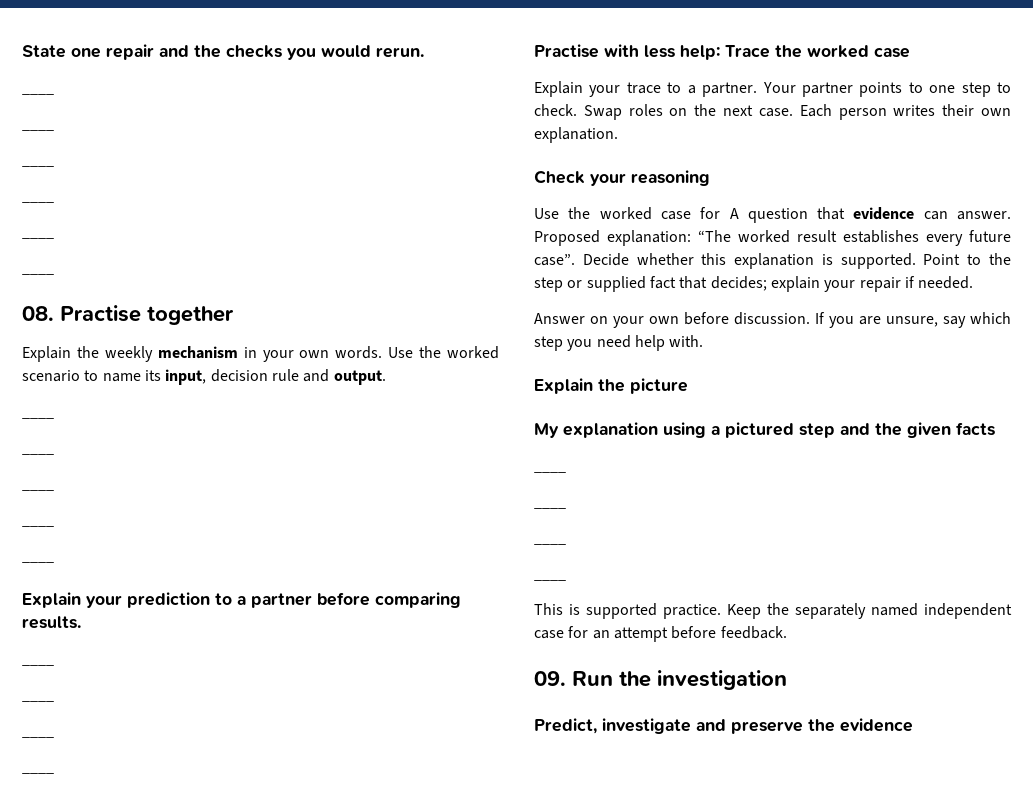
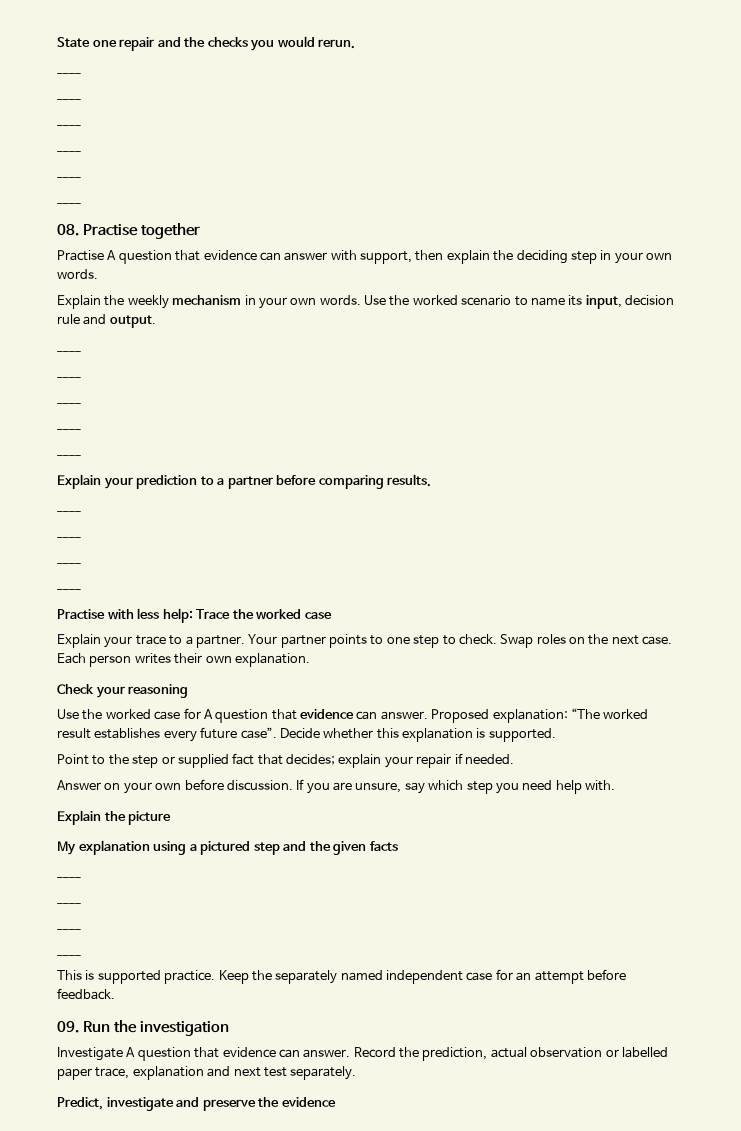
+ Practise A question that evidence can answer with support, then explain the deciding step in your own words.
- Decide whether this explanation is supported. Point to the step or supplied fact that decides; explain your repair if needed.
+ Decide whether this explanation is supported.
+ Point to the step or supplied fact that decides; explain your repair if needed.
+ Investigate A question that evidence can answer. Record the prediction, actual observation or labelled paper trace, explanation and next test separately.

